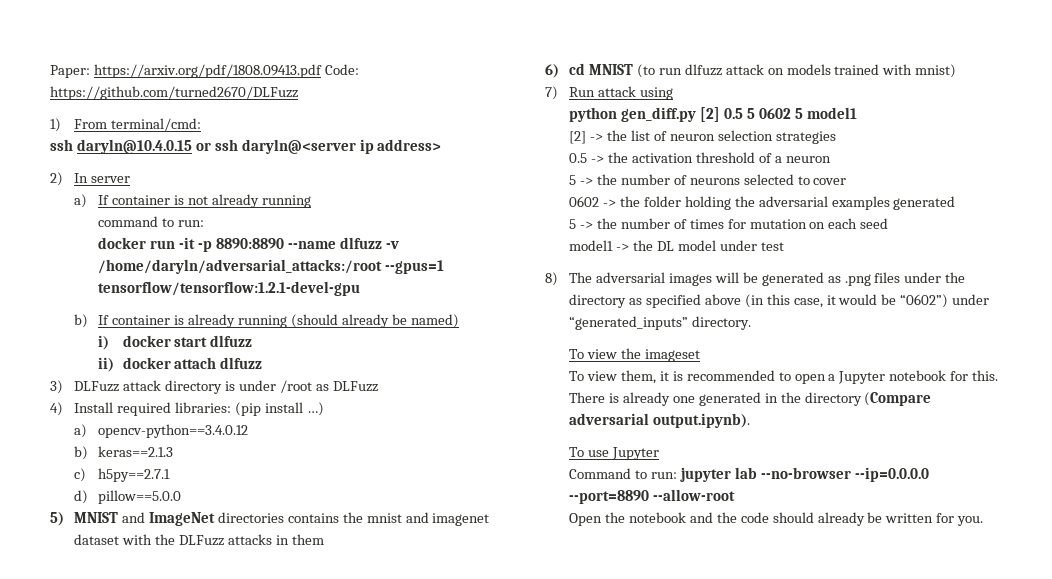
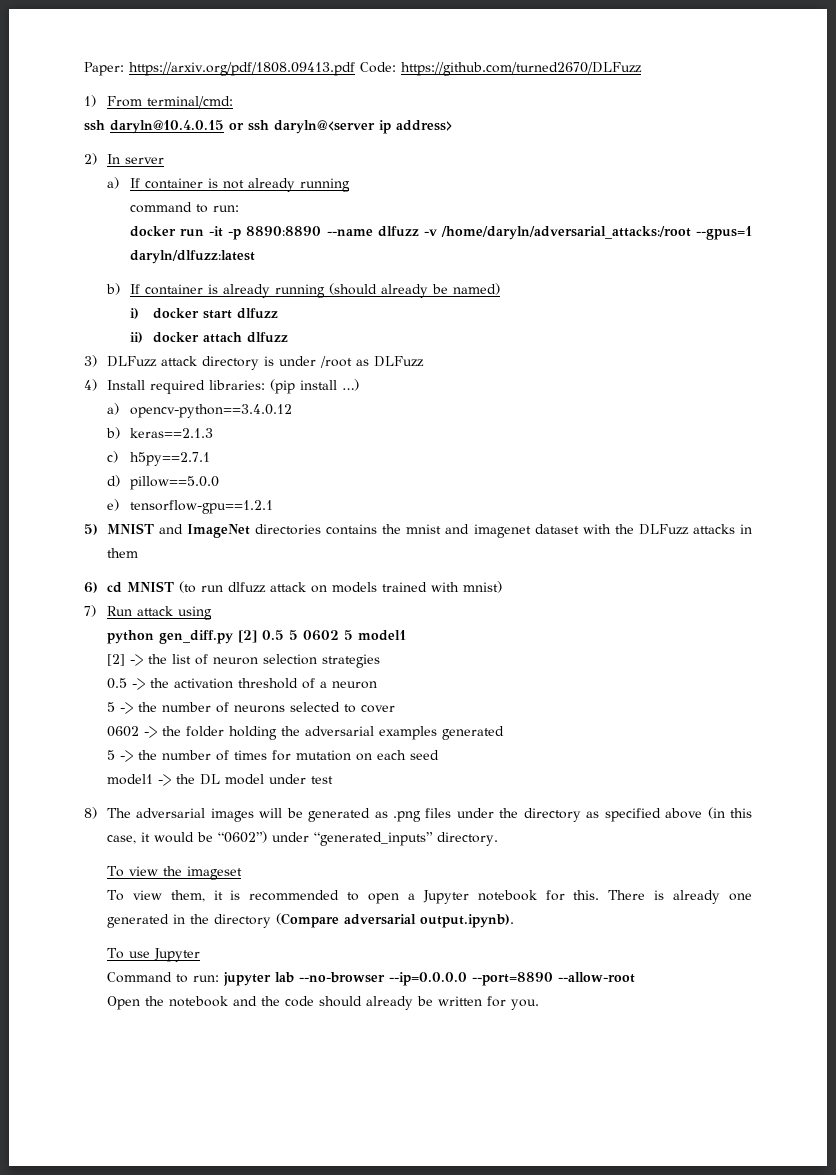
- docker run -it -p 8890:8890 --name dlfuzz -v /home/daryln/adversarial_attacks:/root --gpus=1 tensorflow/tensorflow:1.2.1-devel-gpu
+ docker run -it -p 8890:8890 --name dlfuzz -v /home/daryln/adversarial_attacks:/root --gpus=1 daryln/dlfuzz:latest
+ e) tensorflow-gpu==1.2.1

